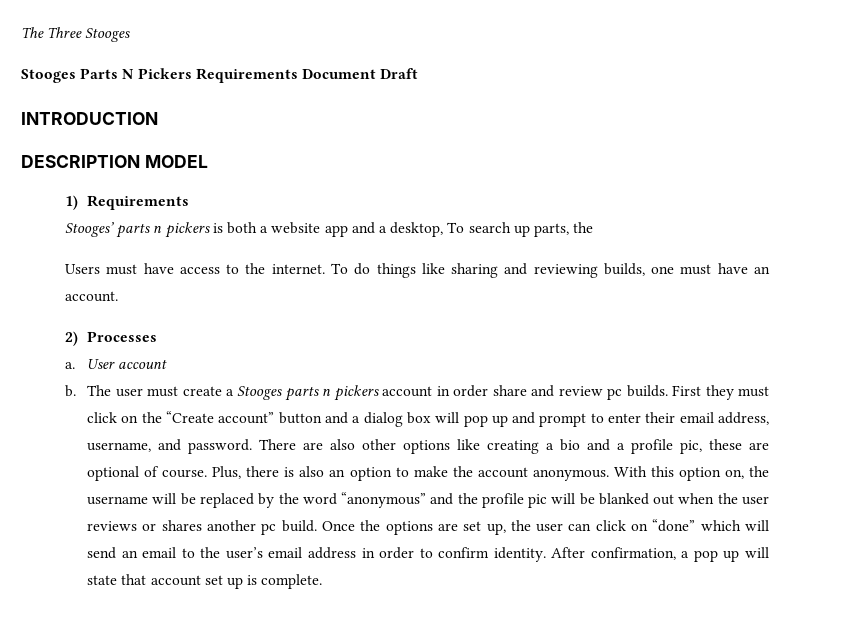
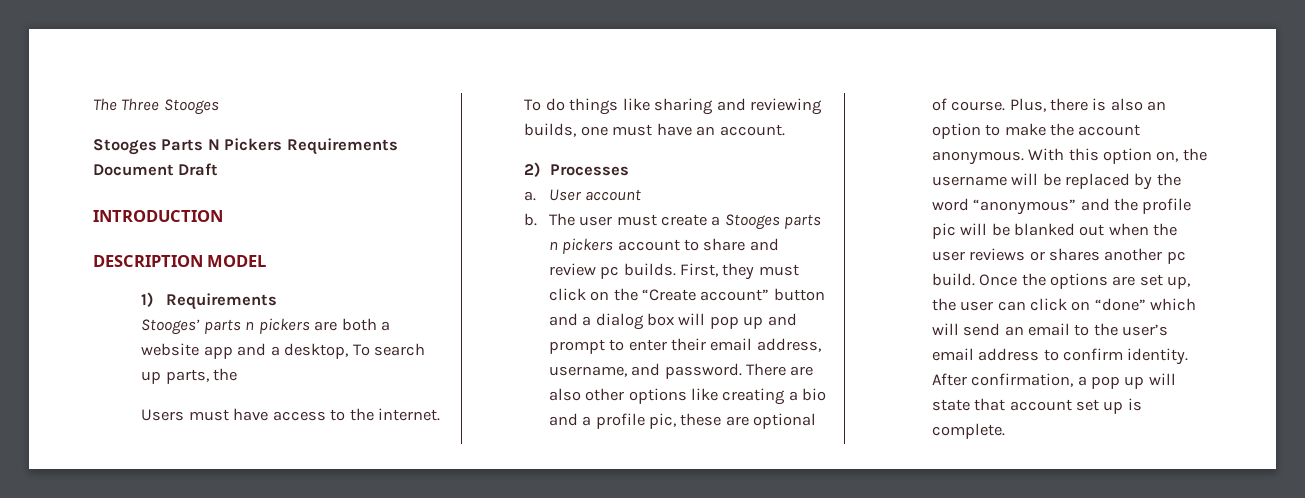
- Stooges’ parts n pickers is both a website app and a desktop, To search up parts, the
+ Stooges’ parts n pickers are both a website app and a desktop, To search up parts, the
- The user must create a Stooges parts n pickers account in order share and review pc builds.
+ The user must create a Stooges parts n pickers account to share and review pc builds.
- First they must click on the “Create account” button and a dialog box will pop up and prompt to enter their email address, username, and password.
+ First, they must click on the “Create account” button and a dialog box will pop up and prompt to enter their email address, username, and password.
- Once the options are set up, the user can click on “done” which will send an email to the user’s email address in order to confirm identity.
+ Once the options are set up, the user can click on “done” which will send an email to the user’s email address to confirm identity.

